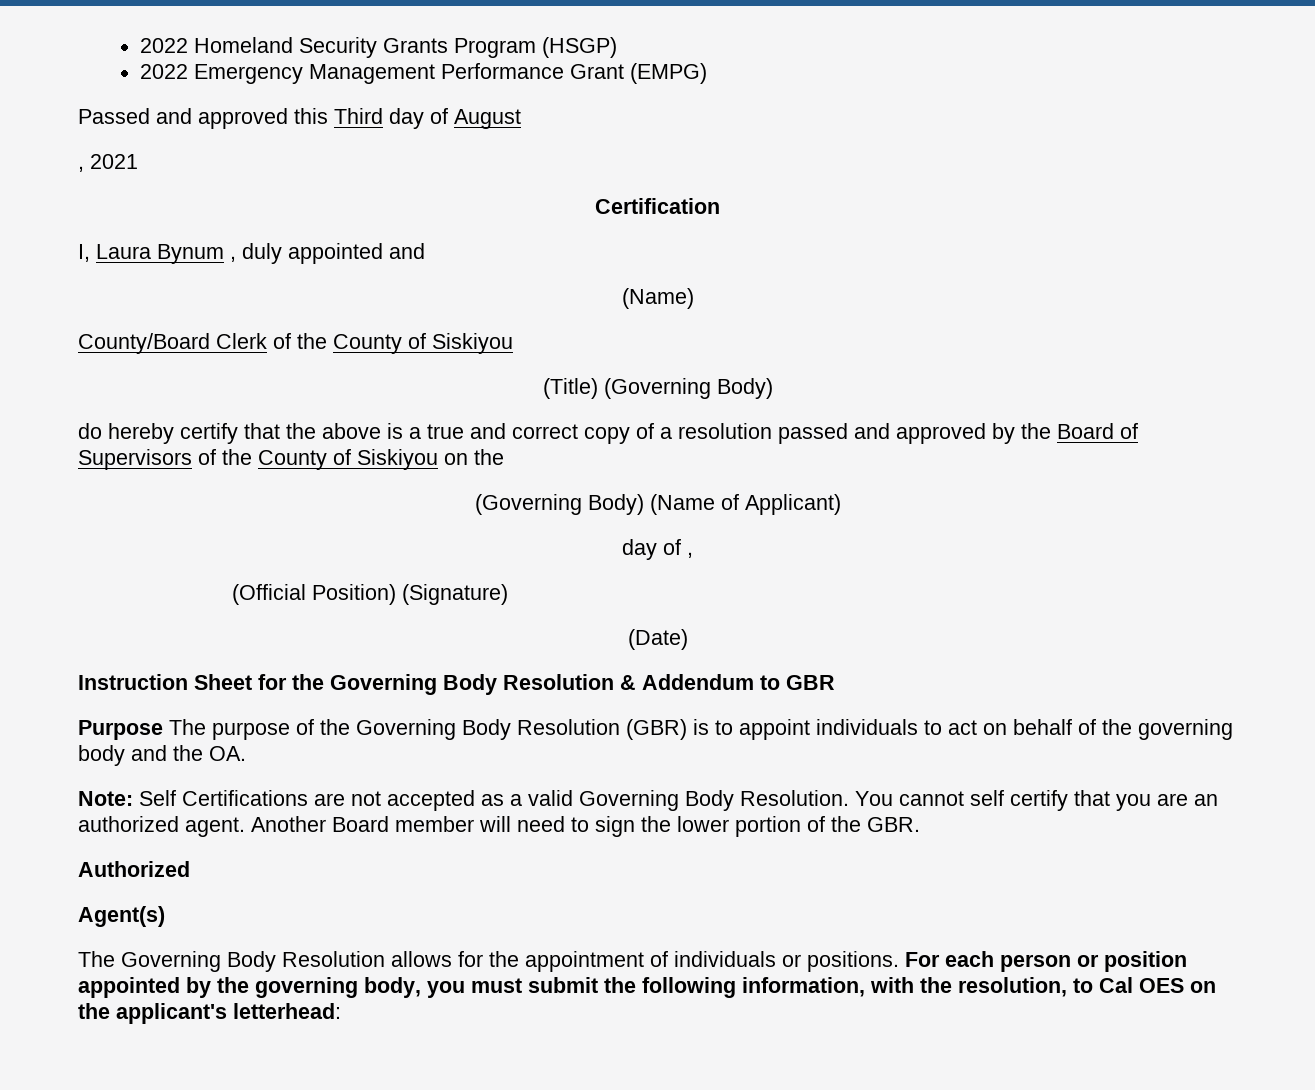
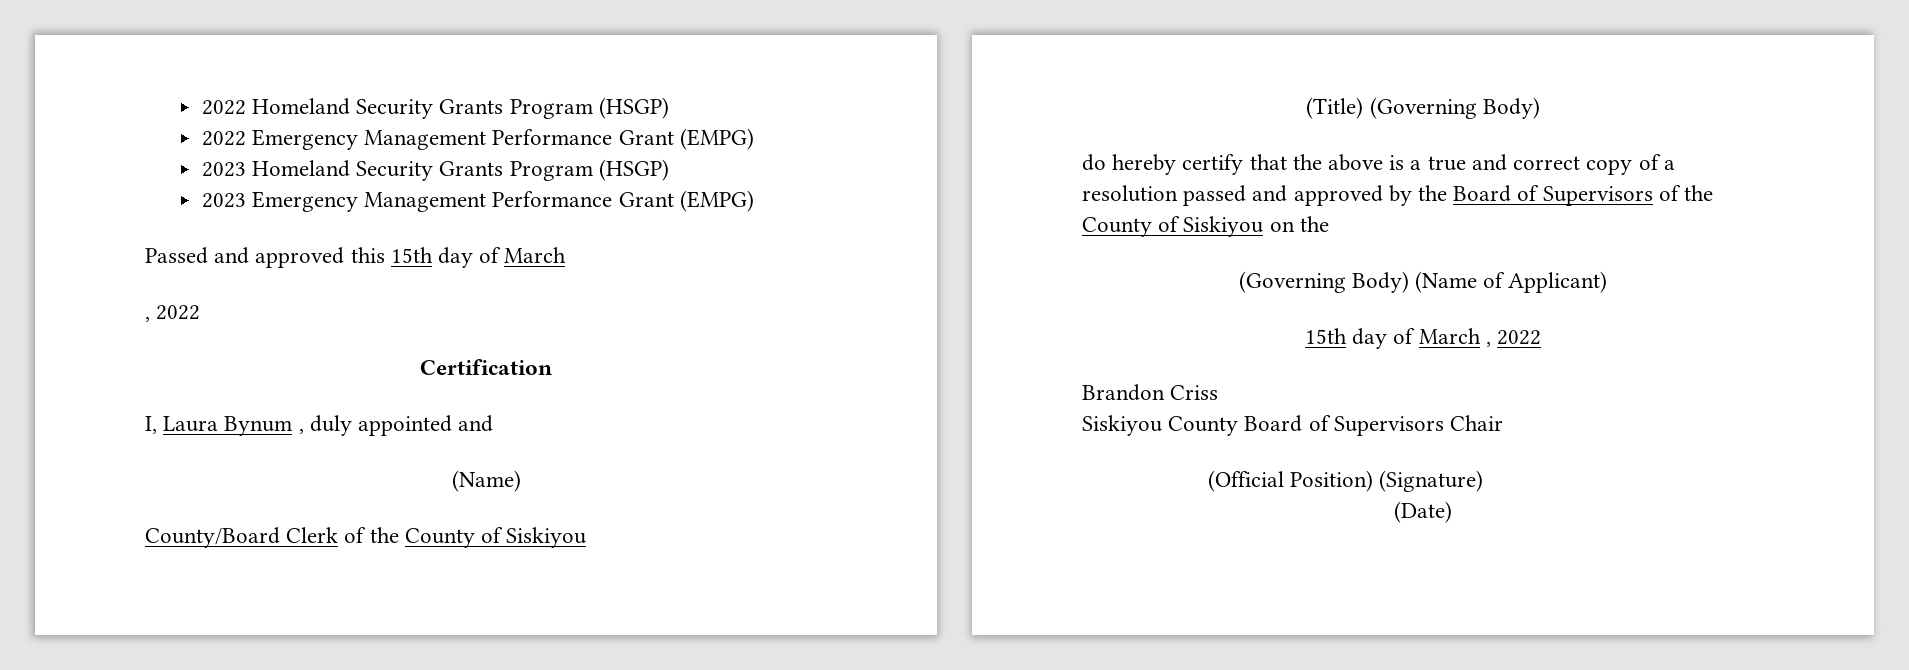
+ 2023 Homeland Security Grants Program (HSGP)
+ 2023 Emergency Management Performance Grant (EMPG)
- Passed and approved this Third day of August
- , 2021
+ Passed and approved this 15th day of March
+ , 2022
- day of ,
+ 15th day of March , 2022
+ Brandon Criss
+ Siskiyou County Board of Supervisors Chair
  (Official Position) (Signature)
  (Date)
- Instruction Sheet for the Governing Body Resolution & Addendum to GBR
- Purpose The purpose of the Governing Body Resolution (GBR) is to appoint individuals to act on behalf of the governing body and the OA.
- Note: Self Certifications are not accepted as a valid Governing Body Resolution. You cannot self certify that you are an authorized agent. Another Board member will need to sign the lower portion of the GBR.
- Authorized
- Agent(s)
- The Governing Body Resolution allows for the appointment of individuals or positions. For each person or position appointed by the governing body, you must submit the following information, with the resolution, to Cal OES on the applicant's letterhead:

